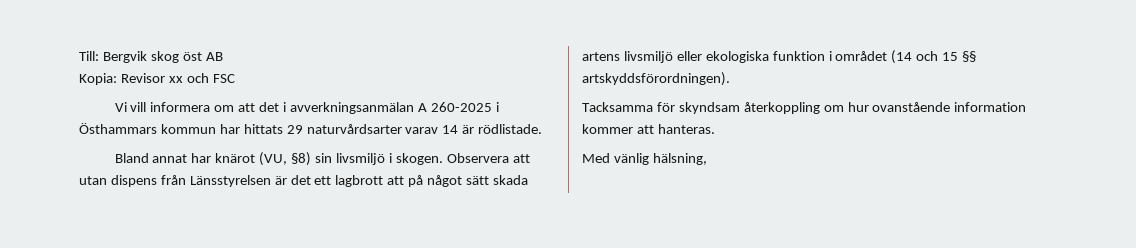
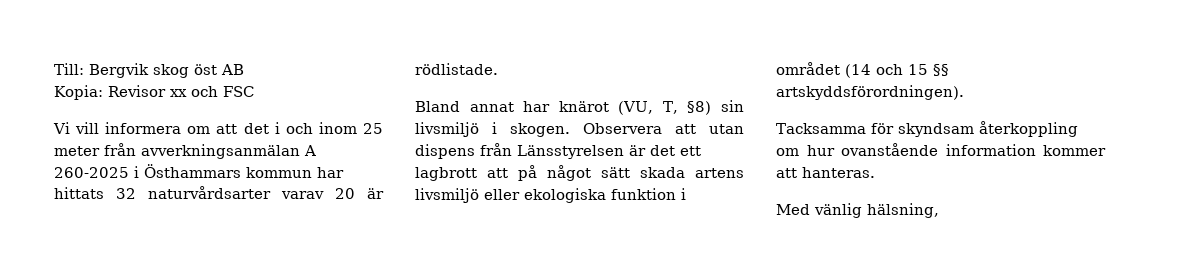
- Vi vill informera om att det i avverkningsanmälan A 260-2025 i Östhammars kommun har hittats 29 naturvårdsarter varav 14 är rödlistade.
+ Vi vill informera om att det i och inom 25 meter från avverkningsanmälan A 260-2025 i Östhammars kommun har hittats 32 naturvårdsarter varav 20 är rödlistade.
- Bland annat har knärot (VU, §8) sin livsmiljö i skogen.
+ Bland annat har knärot (VU, T, §8) sin livsmiljö i skogen.

